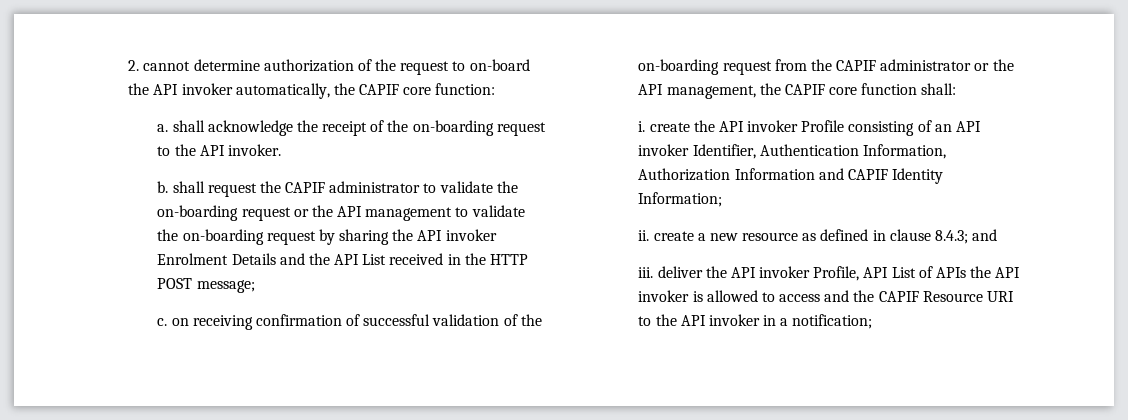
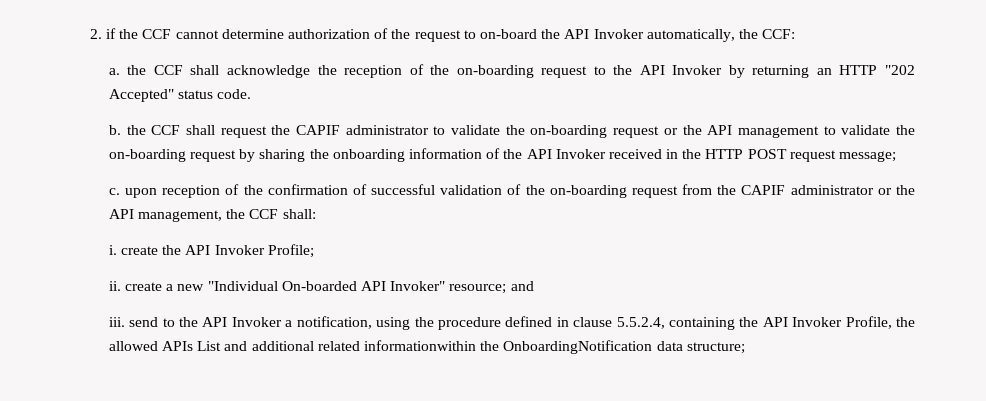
- 2. cannot determine authorization of the request to on-board the API invoker automatically, the CAPIF core function:
+ 2. if the CCF cannot determine authorization of the request to on-board the API Invoker automatically, the CCF:
- a. shall acknowledge the receipt of the on-boarding request to the API invoker.
+ a. the CCF shall acknowledge the reception of the on-boarding request to the API Invoker by returning an HTTP "202 Accepted" status code.
- b. shall request the CAPIF administrator to validate the on-boarding request or the API management to validate the on-boarding request by sharing the API invoker Enrolment Details and the API List received in the HTTP POST message;
+ b. the CCF shall request the CAPIF administrator to validate the on-boarding request or the API management to validate the on-boarding request by sharing the onboarding information of the API Invoker received in the HTTP POST request message;
- c. on receiving confirmation of successful validation of the on-boarding request from the CAPIF administrator or the API management, the CAPIF core function shall:
+ c. upon reception of the confirmation of successful validation of the on-boarding request from the CAPIF administrator or the API management, the CCF shall:
- i. create the API invoker Profile consisting of an API invoker Identifier, Authentication Information, Authorization Information and CAPIF Identity Information;
- ii. create a new resource as defined in clause 8.4.3; and
- iii. deliver the API invoker Profile, API List of APIs the API invoker is allowed to access and the CAPIF Resource URI to the API invoker in a notification;
+ i. create the API Invoker Profile;
+ ii. create a new "Individual On-boarded API Invoker" resource; and
+ iii. send to the API Invoker a notification, using the procedure defined in clause 5.5.2.4, containing the API Invoker Profile, the allowed APIs List and additional related informationwithin the OnboardingNotification data structure;

